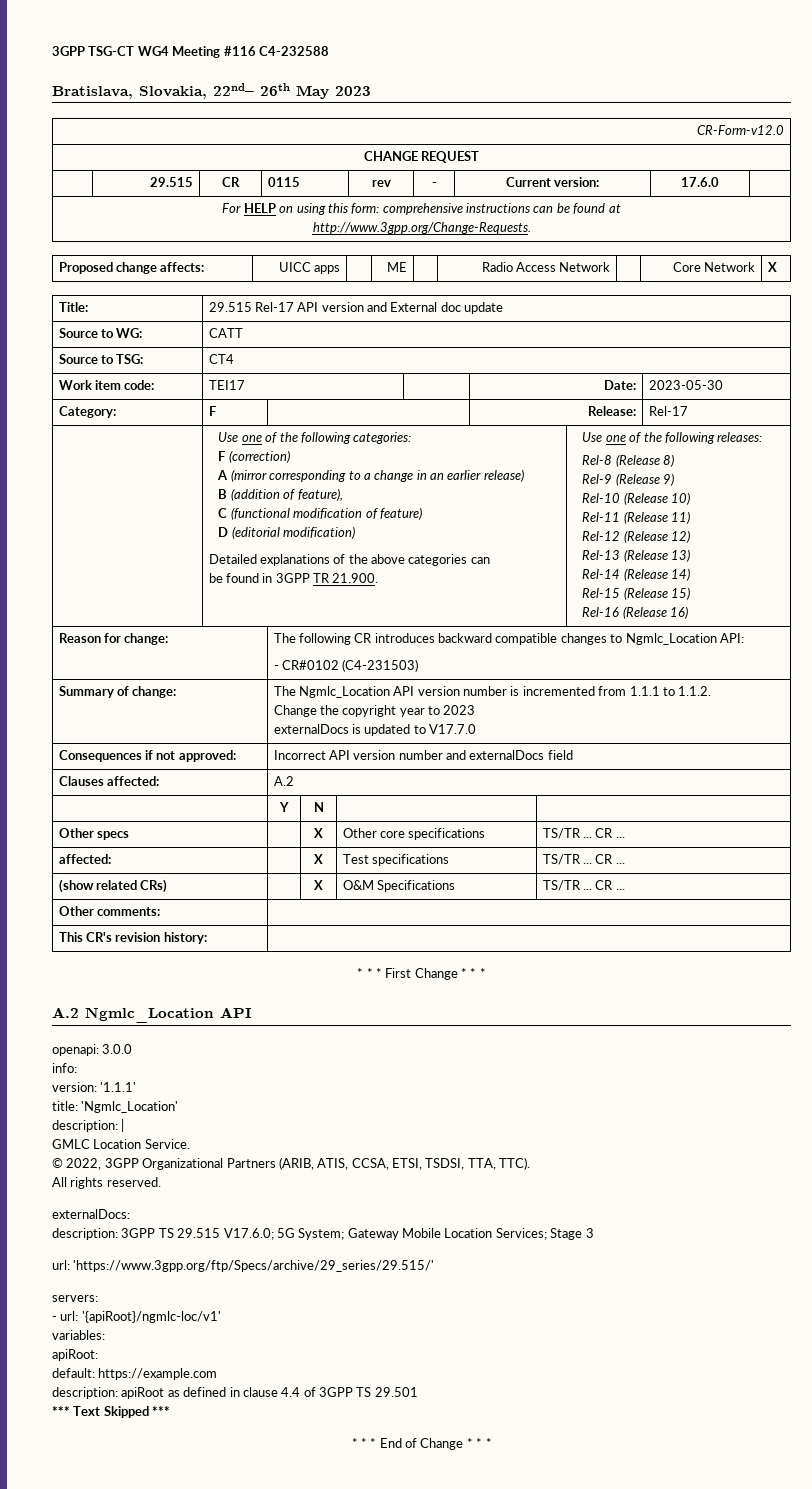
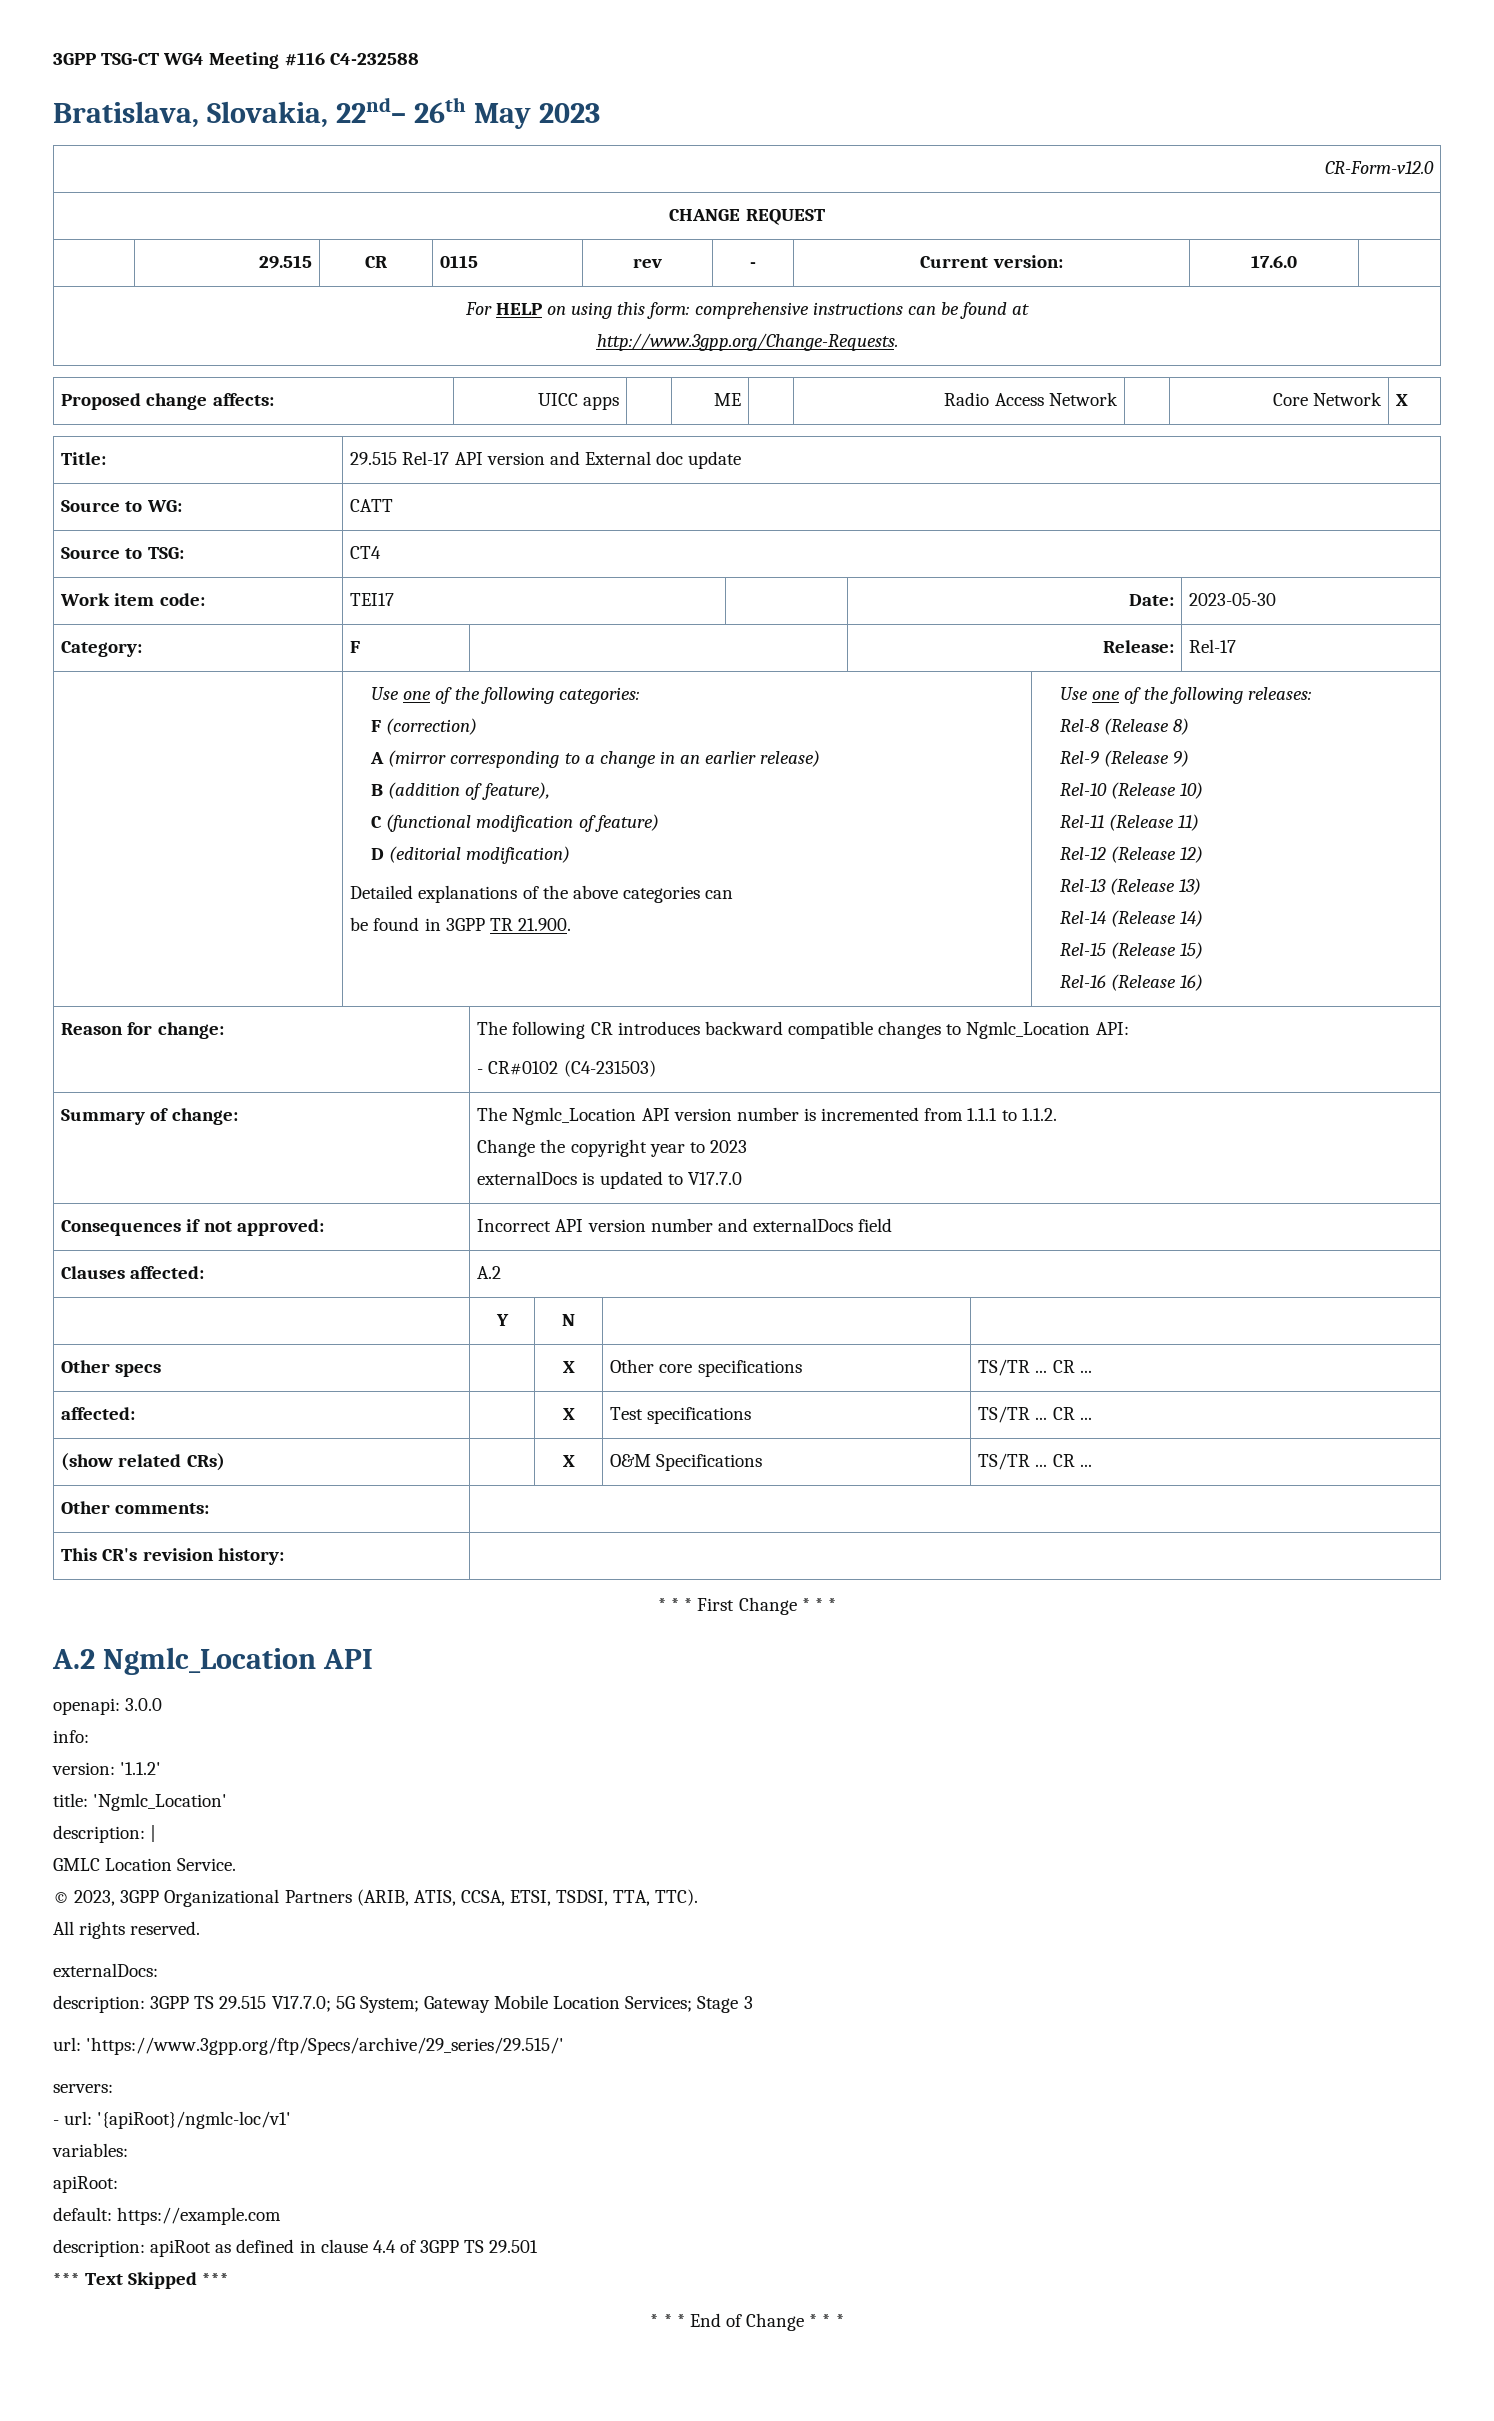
- version: '1.1.1'
+ version: '1.1.2'
- © 2022, 3GPP Organizational Partners (ARIB, ATIS, CCSA, ETSI, TSDSI, TTA, TTC).
+ © 2023, 3GPP Organizational Partners (ARIB, ATIS, CCSA, ETSI, TSDSI, TTA, TTC).
- description: 3GPP TS 29.515 V17.6.0; 5G System; Gateway Mobile Location Services; Stage 3
+ description: 3GPP TS 29.515 V17.7.0; 5G System; Gateway Mobile Location Services; Stage 3

